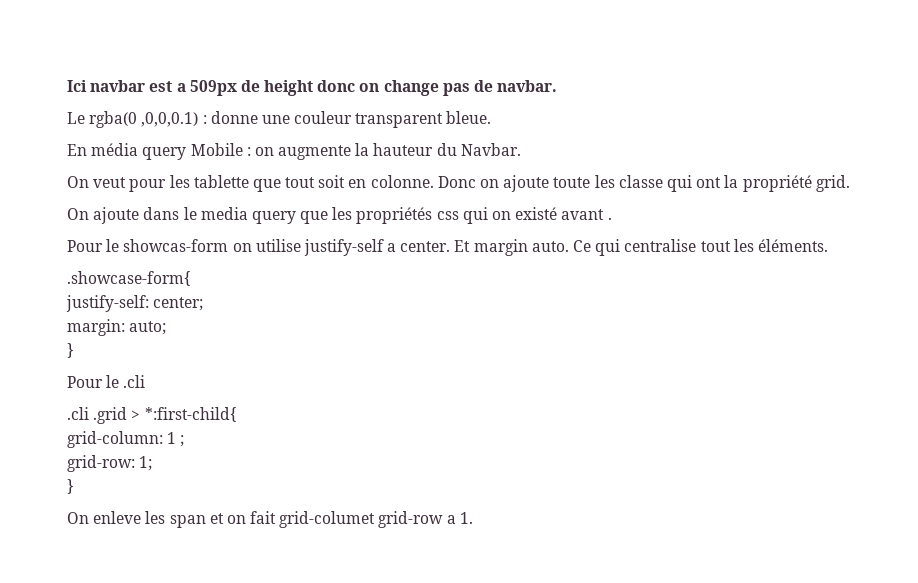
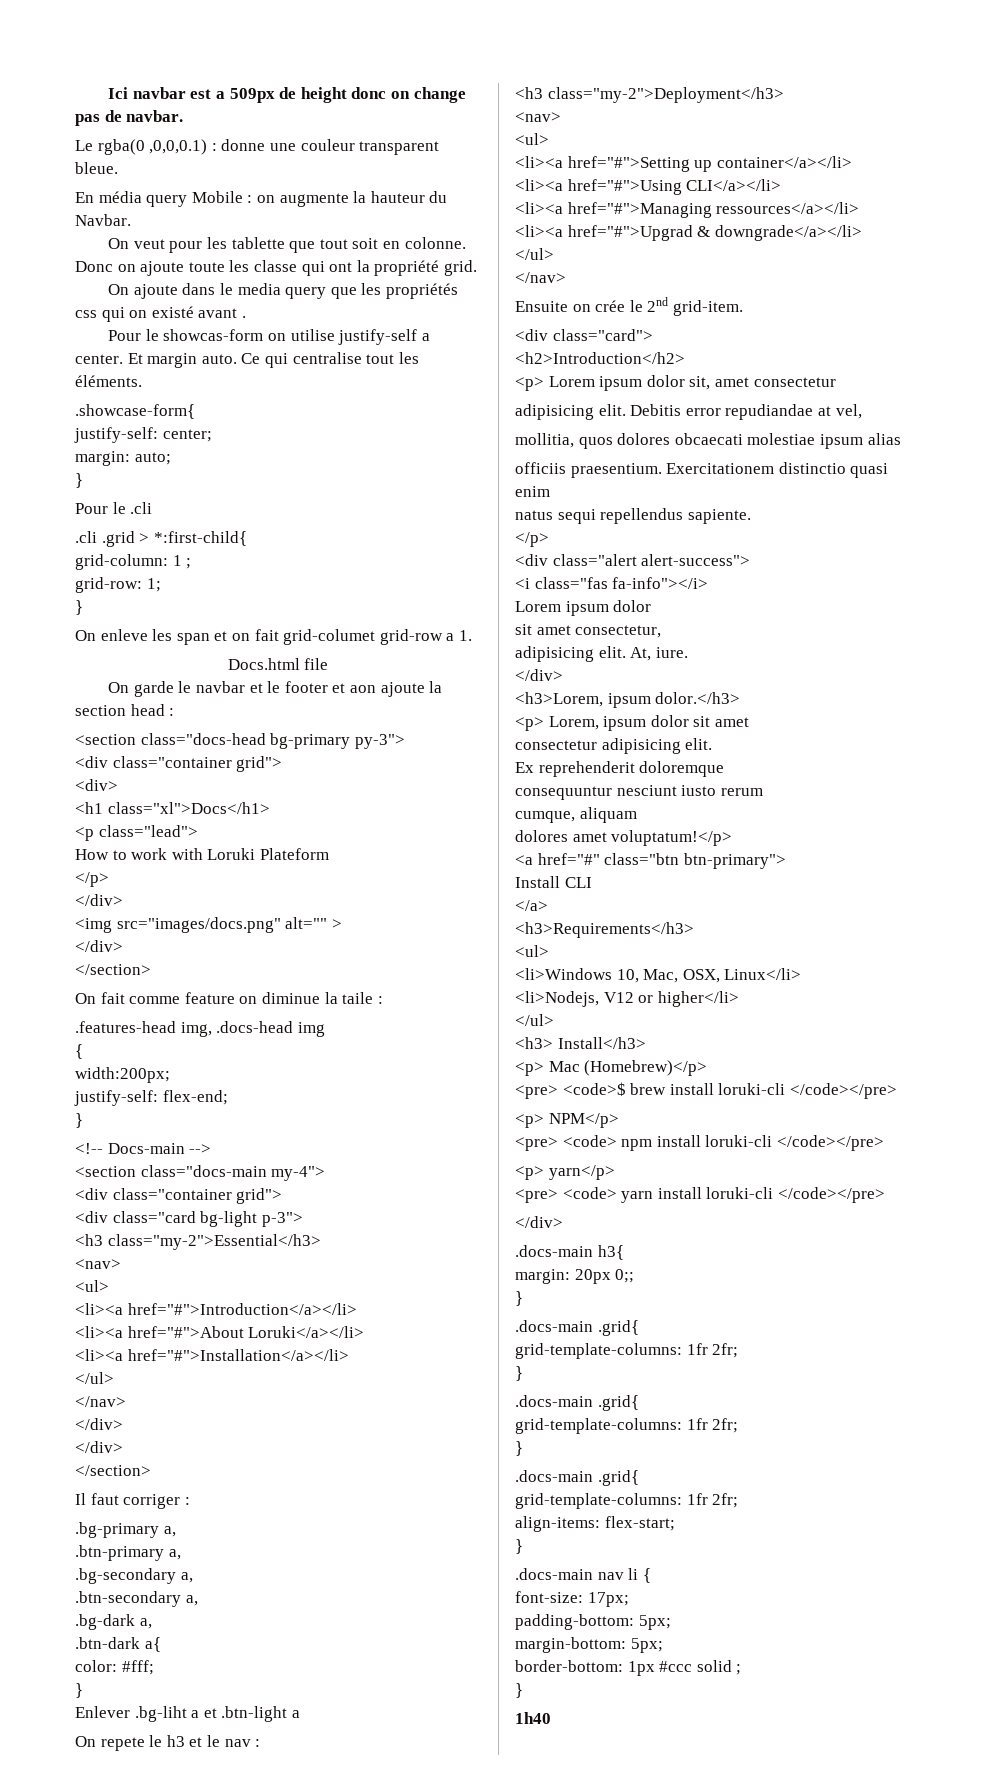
+ Docs.html file
+ On garde le navbar et le footer et aon ajoute la section head :
+ <section class="docs-head bg-primary py-3">
+ <div class="container grid">
+ <div>
+ <h1 class="xl">Docs</h1>
+ <p class="lead">
+ How to work with Loruki Plateform
+ </p>
+ </div>
+ <img src="images/docs.png" alt="" >
+ </div>
+ </section>
+ On fait comme feature on diminue la taile :
+ .features-head img, .docs-head img
+ {
+ width:200px;
+ justify-self: flex-end;
+ }
+ <!-- Docs-main -->
+ <section class="docs-main my-4">
+ <div class="container grid">
+ <div class="card bg-light p-3">
+ <h3 class="my-2">Essential</h3>
+ <nav>
+ <ul>
+ <li><a href="#">Introduction</a></li>
+ <li><a href="#">About Loruki</a></li>
+ <li><a href="#">Installation</a></li>
+ </ul>
+ </nav>
+ </div>
+ </div>
+ </section>
+ Il faut corriger :
+ .bg-primary a,
+ .btn-primary a,
+ .bg-secondary a,
+ .btn-secondary a,
+ .bg-dark a,
+ .btn-dark a{
+ color: #fff;
+ }
+ Enlever .bg-liht a et .btn-light a
+ On repete le h3 et le nav :
+ <h3 class="my-2">Deployment</h3>
+ <nav>
+ <ul>
+ <li><a href="#">Setting up container</a></li>
+ <li><a href="#">Using CLI</a></li>
+ <li><a href="#">Managing ressources</a></li>
+ <li><a href="#">Upgrad & downgrade</a></li>
+ </ul>
+ </nav>
+ Ensuite on crée le 2nd grid-item.
+ <div class="card">
+ <h2>Introduction</h2>
+ <p> Lorem ipsum dolor sit, amet consectetur
+ adipisicing elit. Debitis error repudiandae at vel,
+ mollitia, quos dolores obcaecati molestiae ipsum alias
+ officiis praesentium. Exercitationem distinctio quasi enim
+ natus sequi repellendus sapiente.
+ </p>
+ <div class="alert alert-success">
+ <i class="fas fa-info"></i>
+ Lorem ipsum dolor
+ sit amet consectetur,
+ adipisicing elit. At, iure.
+ </div>
+ <h3>Lorem, ipsum dolor.</h3>
+ <p> Lorem, ipsum dolor sit amet
+ consectetur adipisicing elit.
+ Ex reprehenderit doloremque
+ consequuntur nesciunt iusto rerum
+ cumque, aliquam
+ dolores amet voluptatum!</p>
+ <a href="#" class="btn btn-primary">
+ Install CLI
+ </a>
+ <h3>Requirements</h3>
+ <ul>
+ <li>Windows 10, Mac, OSX, Linux</li>
+ <li>Nodejs, V12 or higher</li>
+ </ul>
+ <h3> Install</h3>
+ <p> Mac (Homebrew)</p>
+ <pre> <code>$ brew install loruki-cli </code></pre>
+ <p> NPM</p>
+ <pre> <code> npm install loruki-cli </code></pre>
+ <p> yarn</p>
+ <pre> <code> yarn install loruki-cli </code></pre>
+ </div>
+ .docs-main h3{
+ margin: 20px 0;;
+ }
+ .docs-main .grid{
+ grid-template-columns: 1fr 2fr;
+ }
+ .docs-main .grid{
+ grid-template-columns: 1fr 2fr;
+ }
+ .docs-main .grid{
+ grid-template-columns: 1fr 2fr;
+ align-items: flex-start;
+ }
+ .docs-main nav li {
+ font-size: 17px;
+ padding-bottom: 5px;
+ margin-bottom: 5px;
+ border-bottom: 1px #ccc solid ;
+ }
+ 1h40

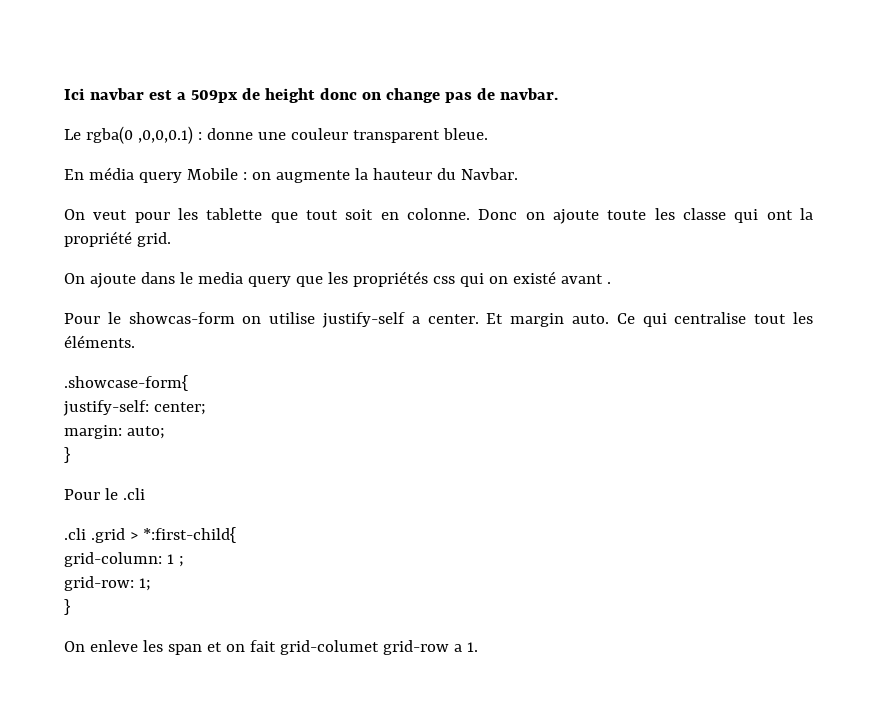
- Docs.html file
- On garde le navbar et le footer et aon ajoute la section head :
- <section class="docs-head bg-primary py-3">
- <div class="container grid">
- <div>
- <h1 class="xl">Docs</h1>
- <p class="lead">
- How to work with Loruki Plateform
- </p>
- </div>
- <img src="images/docs.png" alt="" >
- </div>
- </section>
- On fait comme feature on diminue la taile :
- .features-head img, .docs-head img
- {
- width:200px;
- justify-self: flex-end;
- }
- <!-- Docs-main -->
- <section class="docs-main my-4">
- <div class="container grid">
- <div class="card bg-light p-3">
- <h3 class="my-2">Essential</h3>
- <nav>
- <ul>
- <li><a href="#">Introduction</a></li>
- <li><a href="#">About Loruki</a></li>
- <li><a href="#">Installation</a></li>
- </ul>
- </nav>
- </div>
- </div>
- </section>
- Il faut corriger :
- .bg-primary a,
- .btn-primary a,
- .bg-secondary a,
- .btn-secondary a,
- .bg-dark a,
- .btn-dark a{
- color: #fff;
- }
- Enlever .bg-liht a et .btn-light a
- On repete le h3 et le nav :
- <h3 class="my-2">Deployment</h3>
- <nav>
- <ul>
- <li><a href="#">Setting up container</a></li>
- <li><a href="#">Using CLI</a></li>
- <li><a href="#">Managing ressources</a></li>
- <li><a href="#">Upgrad & downgrade</a></li>
- </ul>
- </nav>
- Ensuite on crée le 2nd grid-item.
- <div class="card">
- <h2>Introduction</h2>
- <p> Lorem ipsum dolor sit, amet consectetur
- adipisicing elit. Debitis error repudiandae at vel,
- mollitia, quos dolores obcaecati molestiae ipsum alias
- officiis praesentium. Exercitationem distinctio quasi enim
- natus sequi repellendus sapiente.
- </p>
- <div class="alert alert-success">
- <i class="fas fa-info"></i>
- Lorem ipsum dolor
- sit amet consectetur,
- adipisicing elit. At, iure.
- </div>
- <h3>Lorem, ipsum dolor.</h3>
- <p> Lorem, ipsum dolor sit amet
- consectetur adipisicing elit.
- Ex reprehenderit doloremque
- consequuntur nesciunt iusto rerum
- cumque, aliquam
- dolores amet voluptatum!</p>
- <a href="#" class="btn btn-primary">
- Install CLI
- </a>
- <h3>Requirements</h3>
- <ul>
- <li>Windows 10, Mac, OSX, Linux</li>
- <li>Nodejs, V12 or higher</li>
- </ul>
- <h3> Install</h3>
- <p> Mac (Homebrew)</p>
- <pre> <code>$ brew install loruki-cli </code></pre>
- <p> NPM</p>
- <pre> <code> npm install loruki-cli </code></pre>
- <p> yarn</p>
- <pre> <code> yarn install loruki-cli </code></pre>
- </div>
- .docs-main h3{
- margin: 20px 0;;
- }
- .docs-main .grid{
- grid-template-columns: 1fr 2fr;
- }
- .docs-main .grid{
- grid-template-columns: 1fr 2fr;
- }
- .docs-main .grid{
- grid-template-columns: 1fr 2fr;
- align-items: flex-start;
- }
- .docs-main nav li {
- font-size: 17px;
- padding-bottom: 5px;
- margin-bottom: 5px;
- border-bottom: 1px #ccc solid ;
- }
- 1h40

